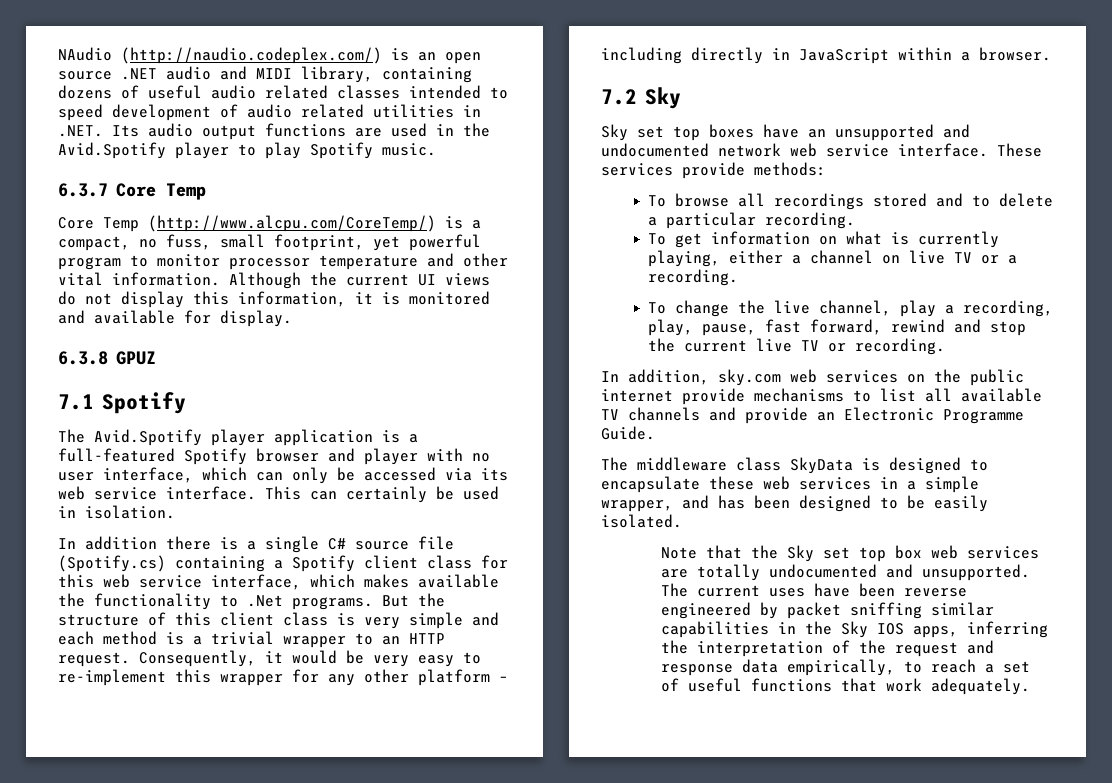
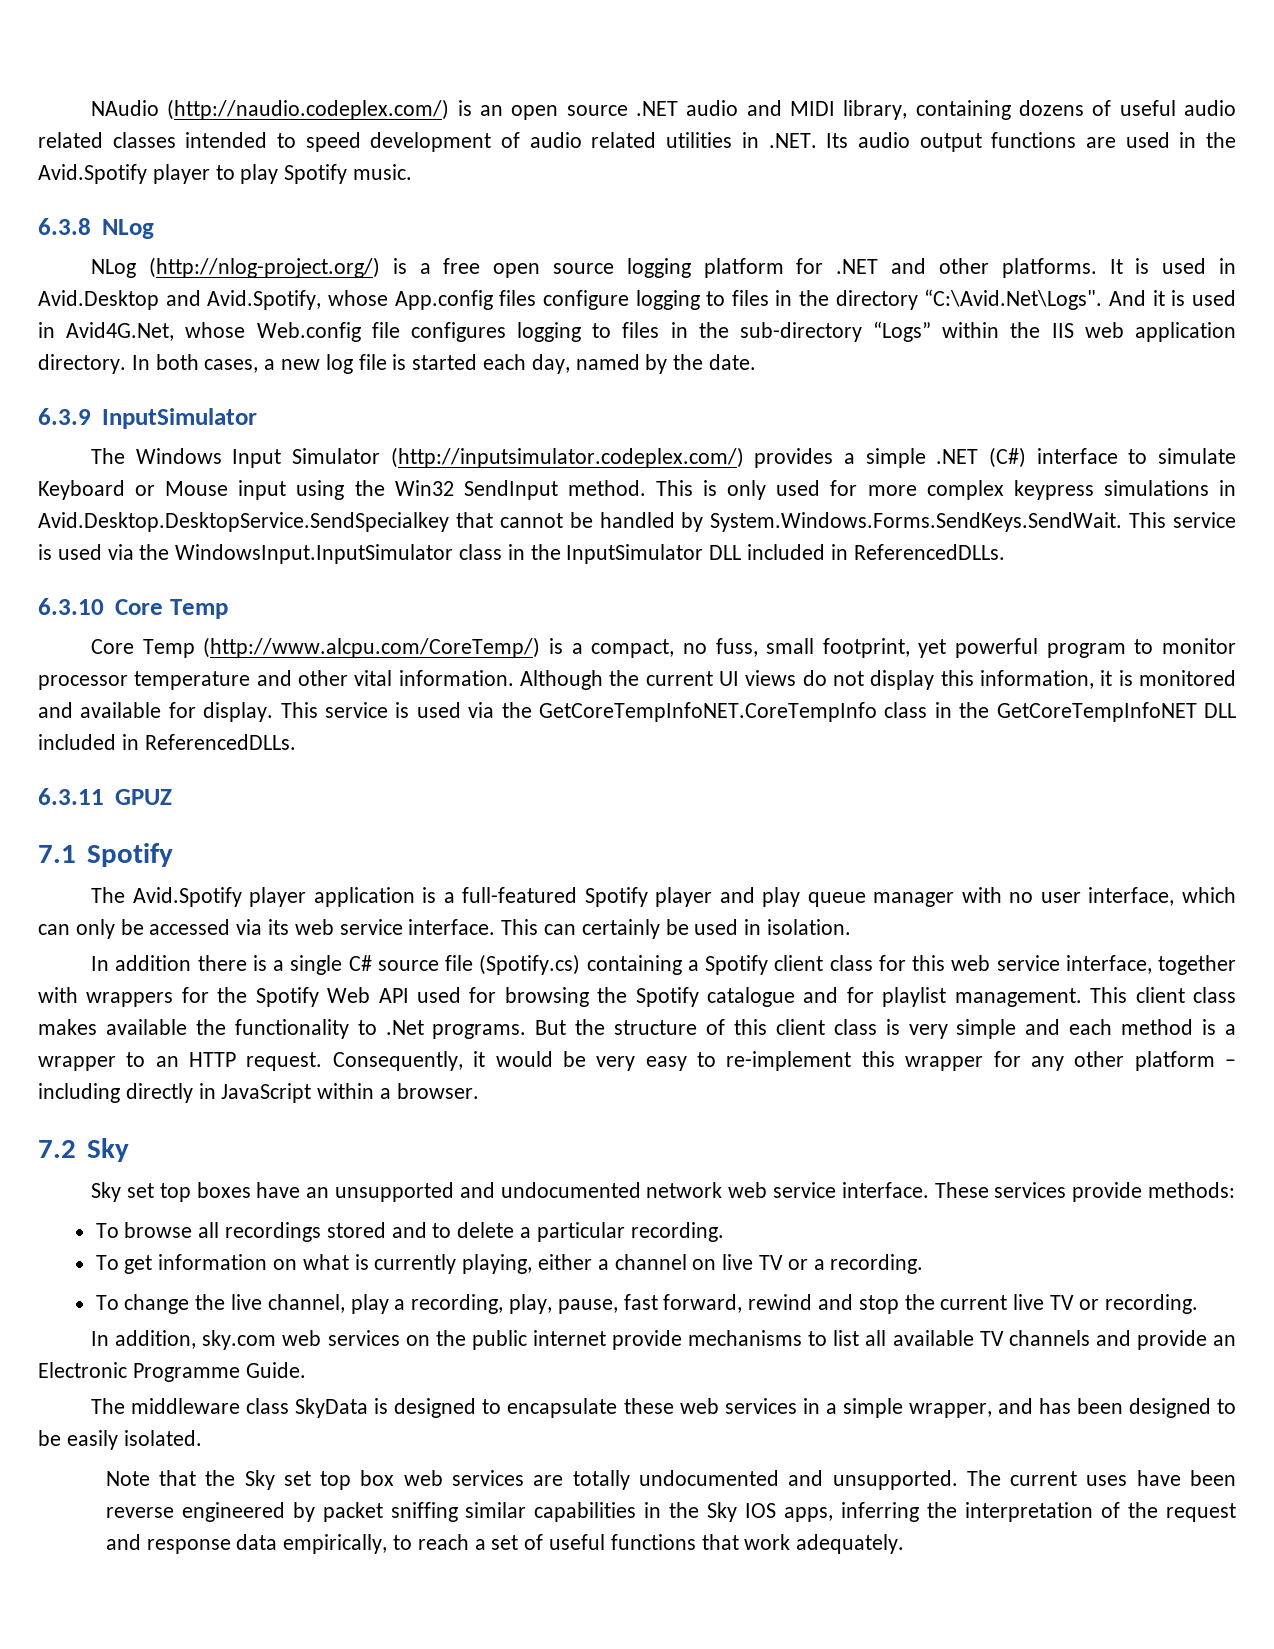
- 6.3.7 Core Temp
+ 6.3.8 NLog
+ NLog (http://nlog-project.org/) is a free open source logging platform for .NET and other platforms. It is used in Avid.Desktop and Avid.Spotify, whose App.config files configure logging to files in the directory “C:\Avid.Net\Logs". And it is used in Avid4G.Net, whose Web.config file configures logging to files in the sub-directory “Logs” within the IIS web application directory. In both cases, a new log file is started each day, named by the date.
+ 6.3.9 InputSimulator
+ The Windows Input Simulator (http://inputsimulator.codeplex.com/) provides a simple .NET (C#) interface to simulate Keyboard or Mouse input using the Win32 SendInput method. This is only used for more complex keypress simulations in Avid.Desktop.DesktopService.SendSpecialkey that cannot be handled by System.Windows.Forms.SendKeys.SendWait. This service is used via the WindowsInput.InputSimulator class in the InputSimulator DLL included in ReferencedDLLs.
+ 6.3.10 Core Temp
- Although the current UI views do not display this information, it is monitored and available for display.
- 6.3.8 GPUZ
+ Although the current UI views do not display this information, it is monitored and available for display. This service is used via the GetCoreTempInfoNET.CoreTempInfo class in the GetCoreTempInfoNET DLL included in ReferencedDLLs.
+ 6.3.11 GPUZ
- The Avid.Spotify player application is a full-featured Spotify browser and player with no user interface, which can only be accessed via its web service interface.
+ The Avid.Spotify player application is a full-featured Spotify player and play queue manager with no user interface, which can only be accessed via its web service interface.
- In addition there is a single C# source file (Spotify.cs) containing a Spotify client class for this web service interface, which makes available the functionality to .Net programs.
+ In addition there is a single C# source file (Spotify.cs) containing a Spotify client class for this web service interface, together with wrappers for the Spotify Web API used for browsing the Spotify catalogue and for playlist management. This client class makes available the functionality to .Net programs.
- But the structure of this client class is very simple and each method is a trivial wrapper to an HTTP request.
+ But the structure of this client class is very simple and each method is a wrapper to an HTTP request.

